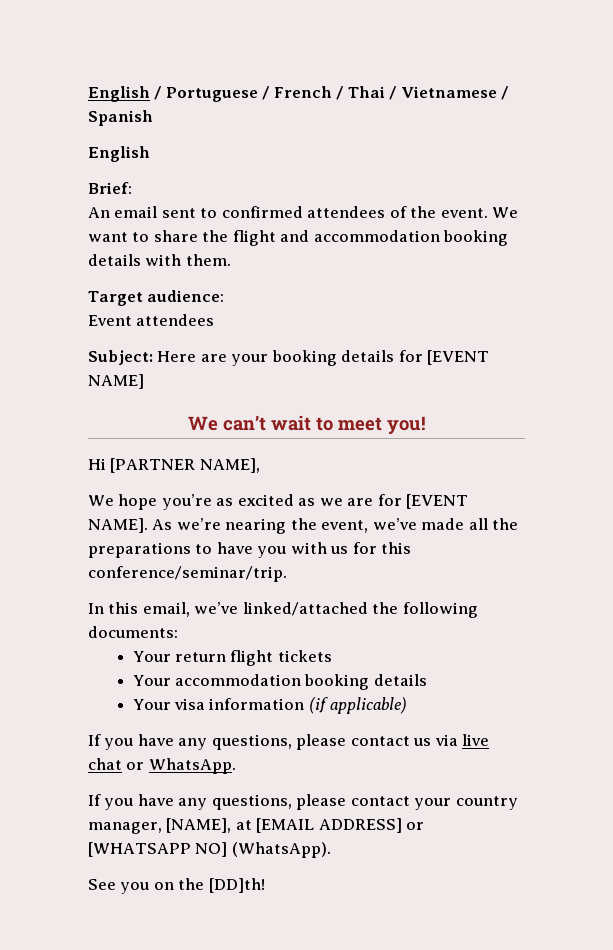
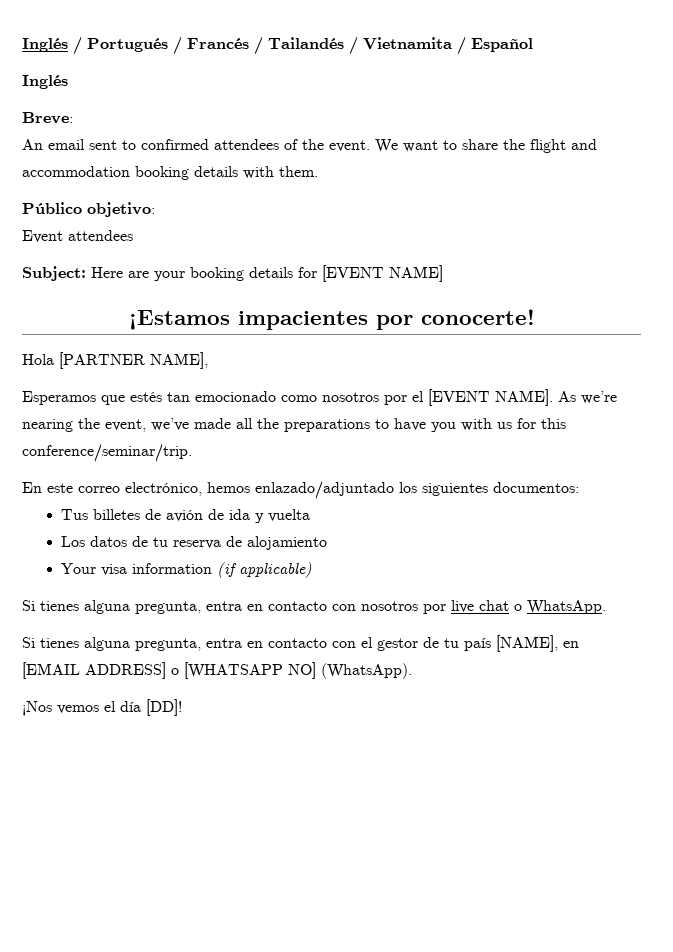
- English / Portuguese / French / Thai / Vietnamese / Spanish
- English
- Brief:
+ Inglés / Portugués / Francés / Tailandés / Vietnamita / Español
+ Inglés
+ Breve:
- Target audience:
+ Público objetivo:
- We can’t wait to meet you!
- Hi [PARTNER NAME],
- We hope you’re as excited as we are for [EVENT NAME].
+ ¡Estamos impacientes por conocerte!
+ Hola [PARTNER NAME],
+ Esperamos que estés tan emocionado como nosotros por el [EVENT NAME].
- In this email, we’ve linked/attached the following documents:
- Your return flight tickets
- Your accommodation booking details
+ En este correo electrónico, hemos enlazado/adjuntado los siguientes documentos:
+ Tus billetes de avión de ida y vuelta
+ Los datos de tu reserva de alojamiento
- If you have any questions, please contact us via live chat or WhatsApp.
+ Si tienes alguna pregunta, entra en contacto con nosotros por live chat o WhatsApp.
- If you have any questions, please contact your country manager, [NAME], at [EMAIL ADDRESS] or [WHATSAPP NO] (WhatsApp).
+ Si tienes alguna pregunta, entra en contacto con el gestor de tu país [NAME], en [EMAIL ADDRESS] o [WHATSAPP NO] (WhatsApp).
- See you on the [DD]th!
+ ¡Nos vemos el día [DD]!

